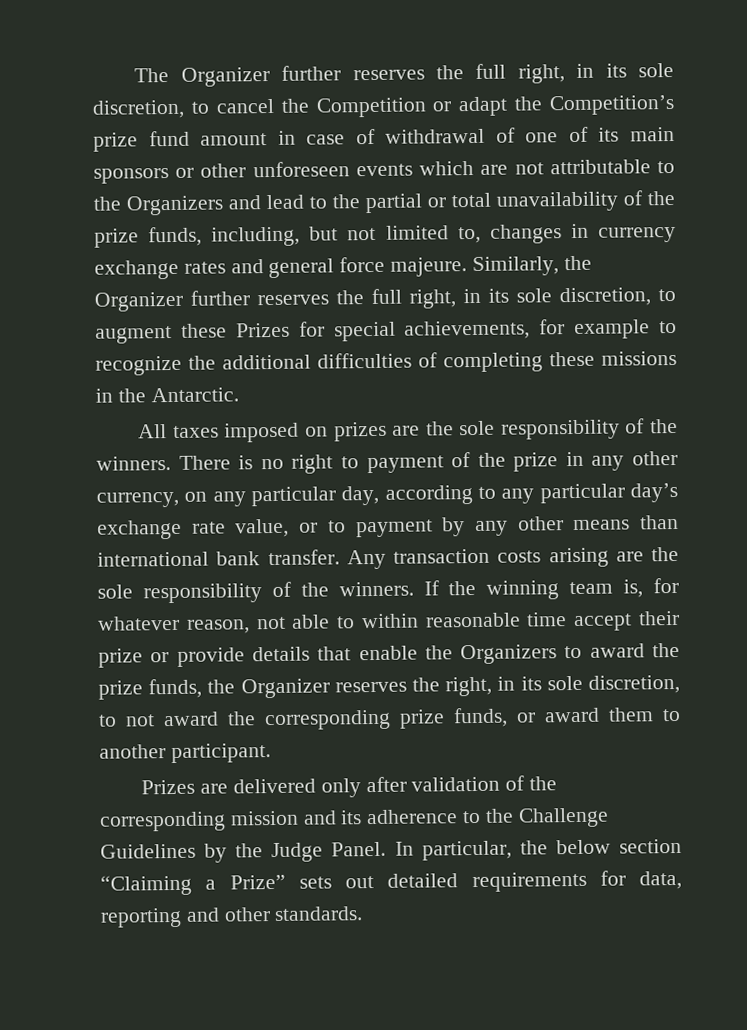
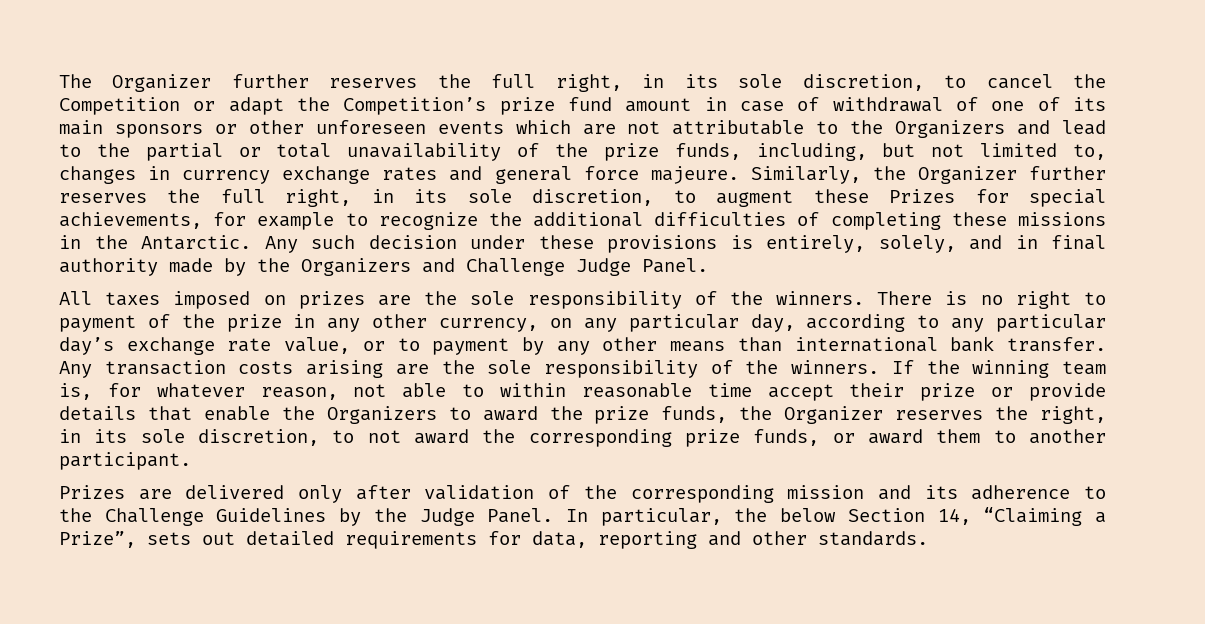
+ Any such decision under these provisions is entirely, solely, and in final authority made by the Organizers and Challenge Judge Panel.
- In particular, the below section “Claiming a Prize” sets out detailed requirements for data, reporting and other standards.
+ In particular, the below Section 14, “Claiming a Prize”, sets out detailed requirements for data, reporting and other standards.

